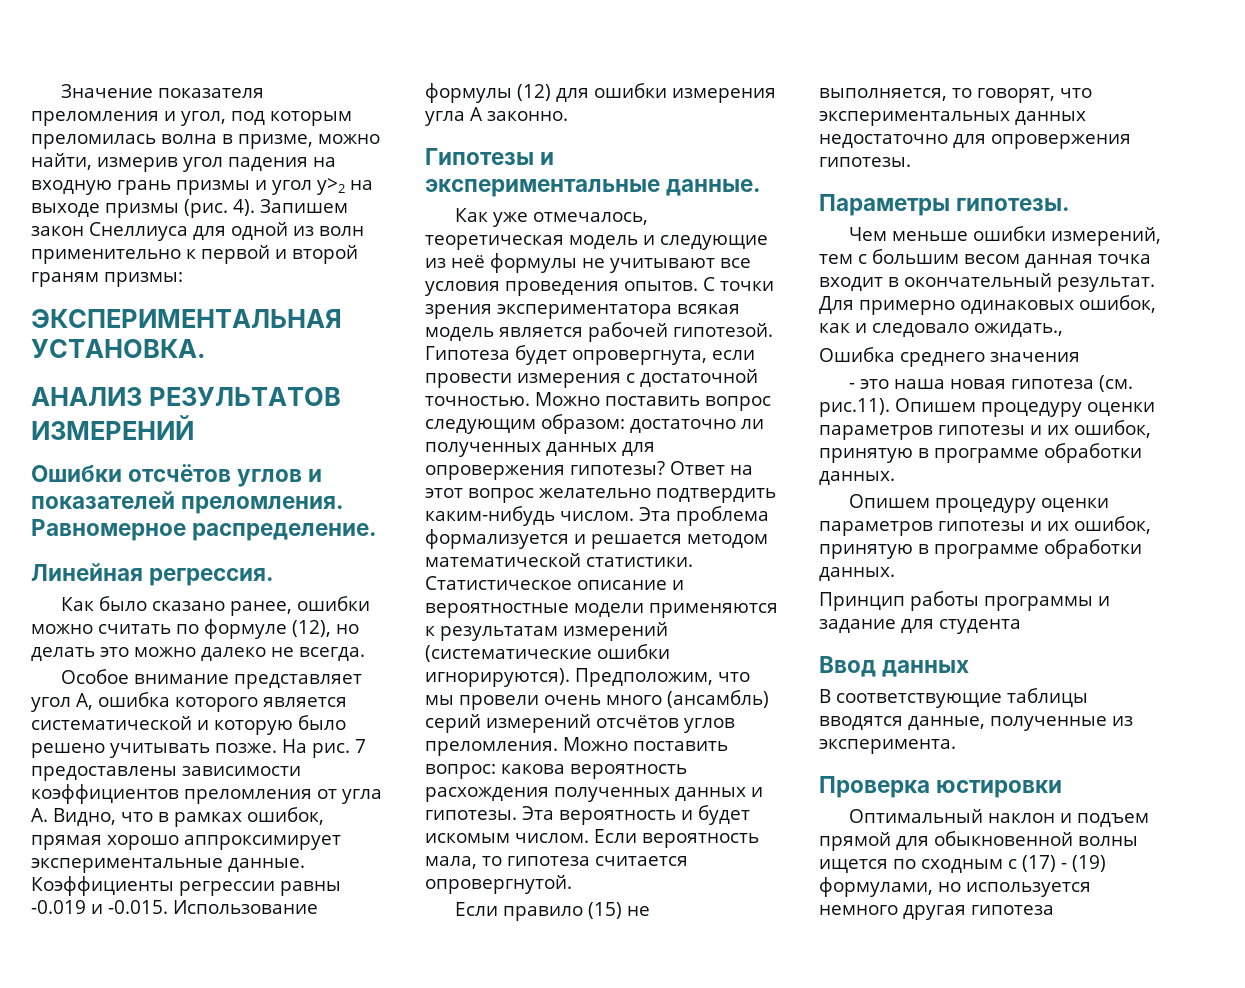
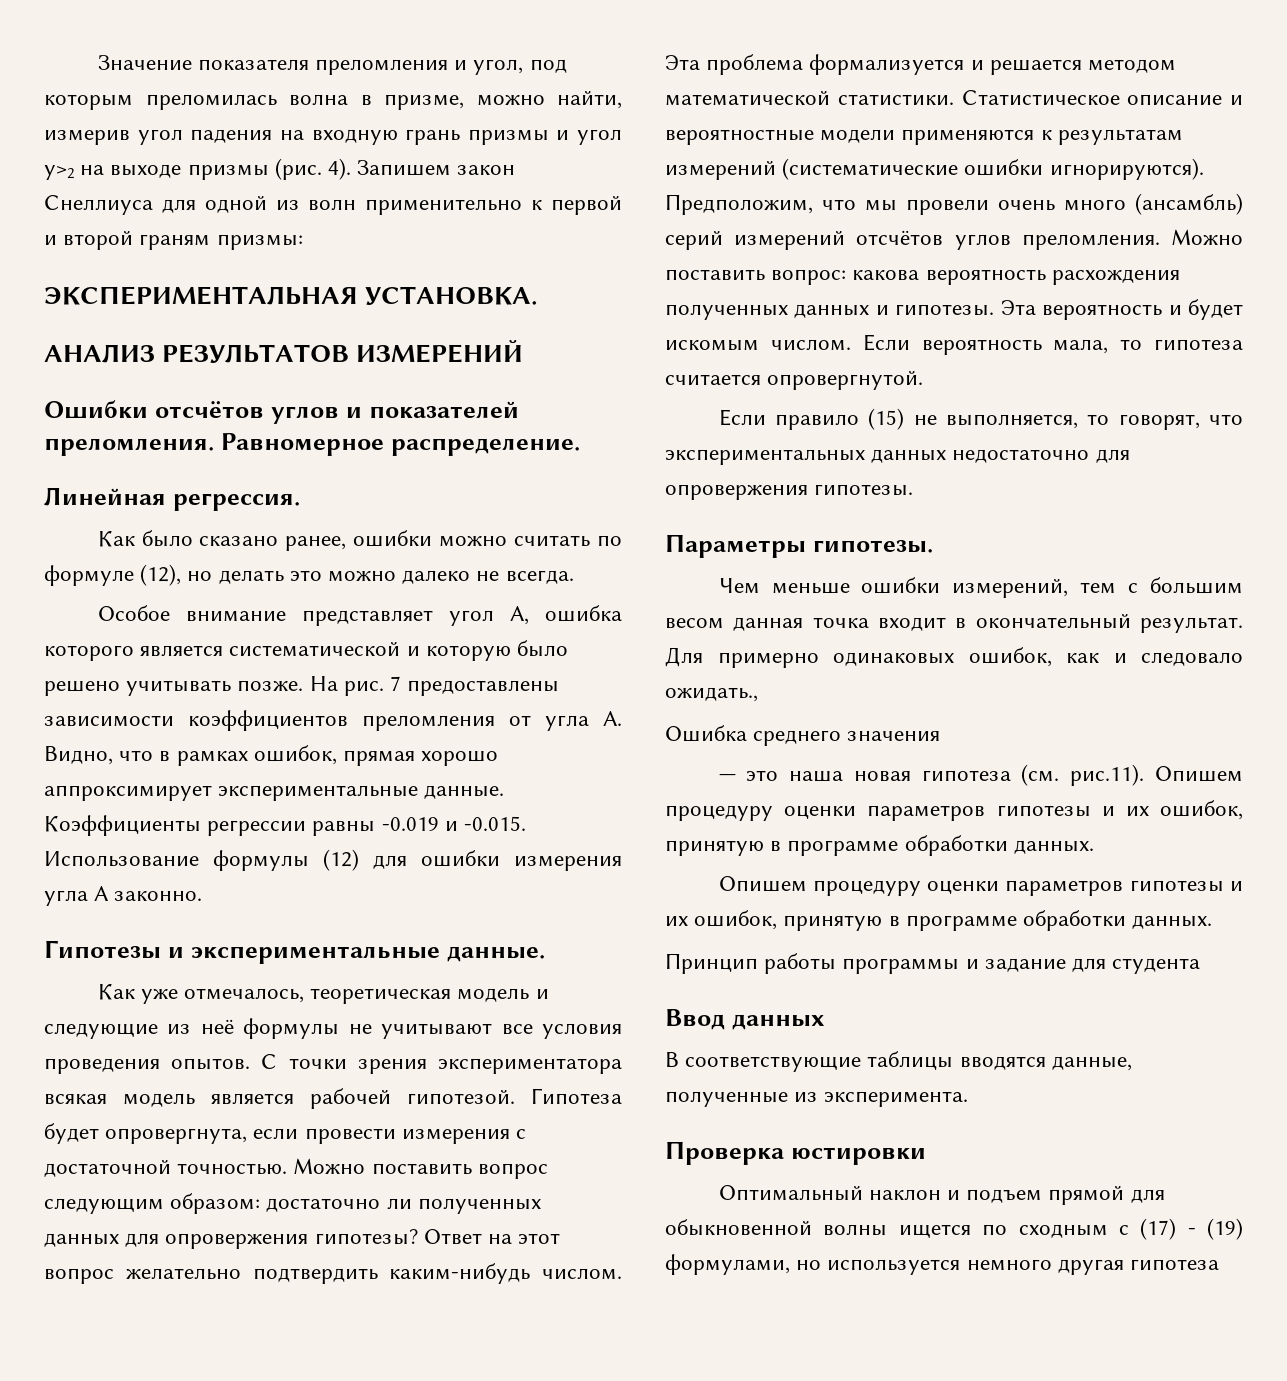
- - это наша новая гипотеза (см. рис.11). Опишем процедуру оценки параметров гипотезы и их ошибок, принятую в программе обработки данных.
+ — это наша новая гипотеза (см. рис.11). Опишем процедуру оценки параметров гипотезы и их ошибок, принятую в программе обработки данных.

